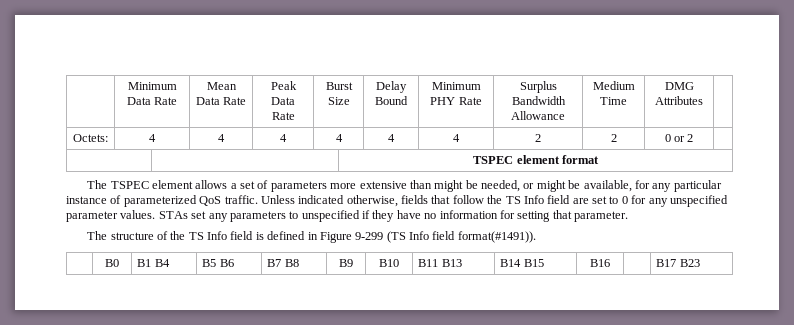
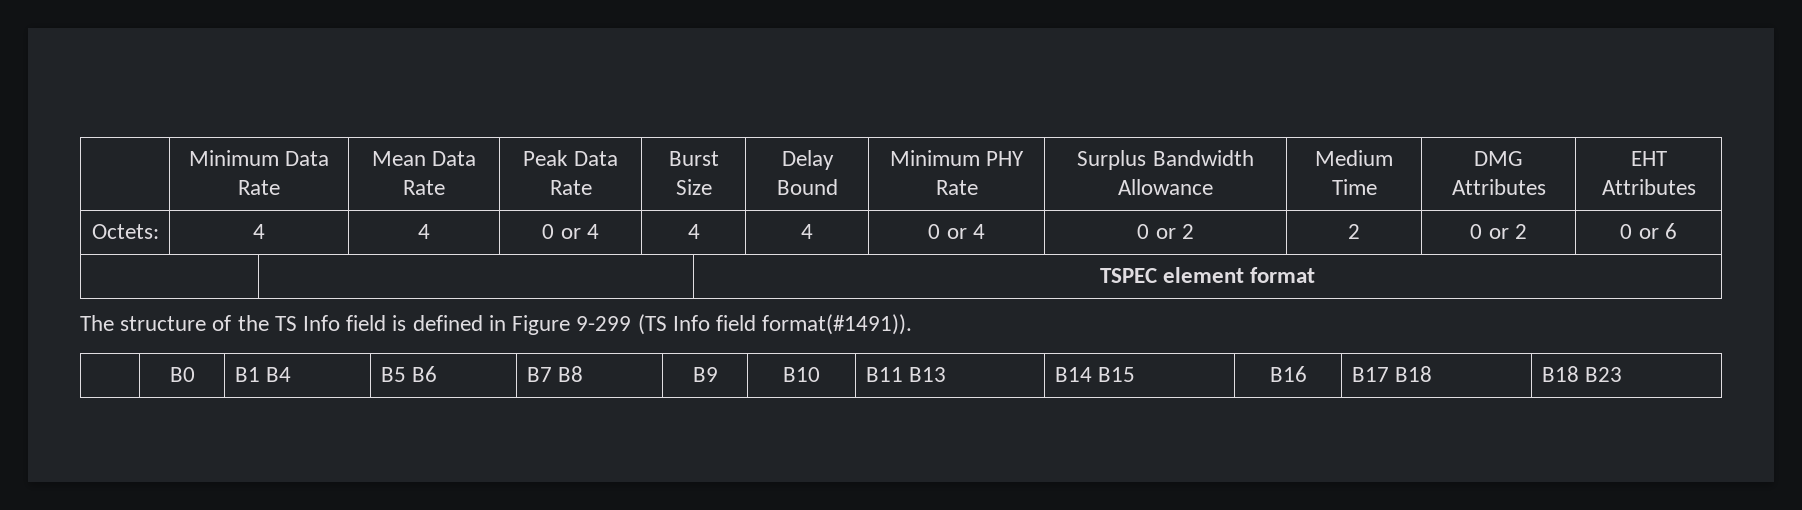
- | Minimum Data Rate | Mean Data Rate | Peak Data Rate | Burst Size | Delay Bound | Minimum PHY Rate | Surplus Bandwidth Allowance | Medium Time | DMG Attributes |
+ | Minimum Data Rate | Mean Data Rate | Peak Data Rate | Burst Size | Delay Bound | Minimum PHY Rate | Surplus Bandwidth Allowance | Medium Time | DMG Attributes | EHT Attributes
- Octets: | 4 | 4 | 4 | 4 | 4 | 4 | 2 | 2 | 0 or 2 |
+ Octets: | 4 | 4 | 0 or 4 | 4 | 4 | 0 or 4 | 0 or 2 | 2 | 0 or 2 | 0 or 6
- The TSPEC element allows a set of parameters more extensive than might be needed, or might be available, for any particular instance of parameterized QoS traffic. Unless indicated otherwise, fields that follow the TS Info field are set to 0 for any unspecified parameter values. STAs set any parameters to unspecified if they have no information for setting that parameter.
- | B0 | B1 B4 | B5 B6 | B7 B8 | B9 | B10 | B11 B13 | B14 B15 | B16 | | B17 B23
+ | B0 | B1 B4 | B5 B6 | B7 B8 | B9 | B10 | B11 B13 | B14 B15 | B16 | B17 B18 | B18 B23

